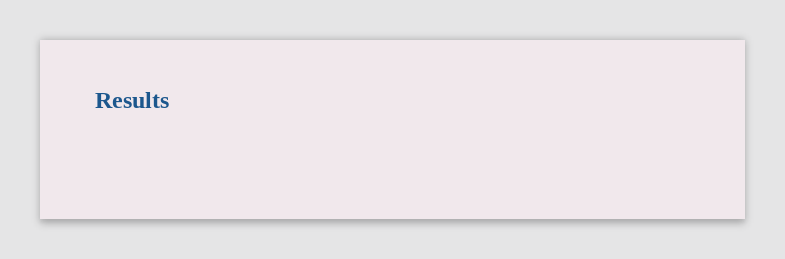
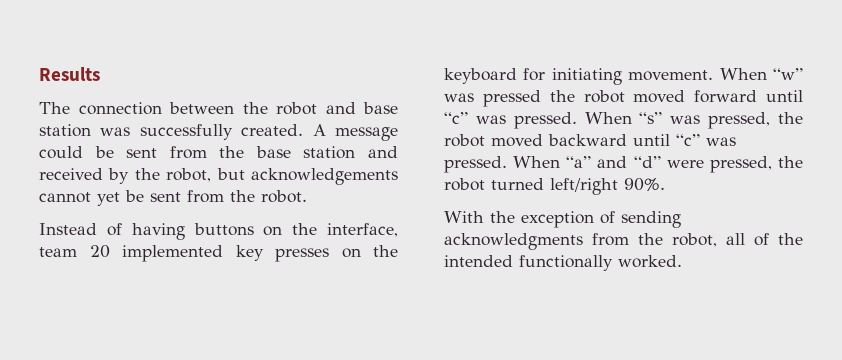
+ The connection between the robot and base station was successfully created. A message could be sent from the base station and received by the robot, but acknowledgements cannot yet be sent from the robot.
+ Instead of having buttons on the interface, team 20 implemented key presses on the keyboard for initiating movement. When “w” was pressed the robot moved forward until “c” was pressed. When “s” was pressed, the robot moved backward until “c” was pressed. When “a” and “d” were pressed, the robot turned left/right 90%.
+ With the exception of sending acknowledgments from the robot, all of the intended functionally worked.

